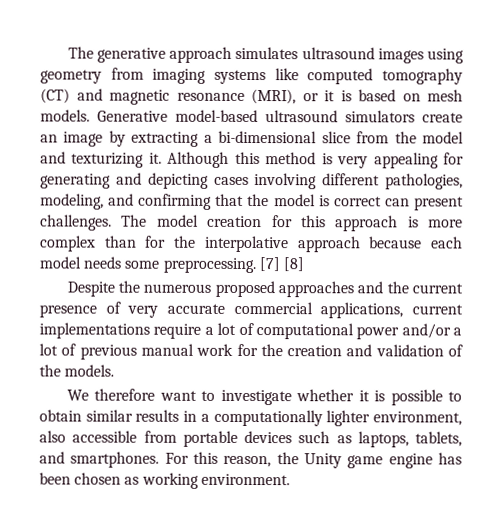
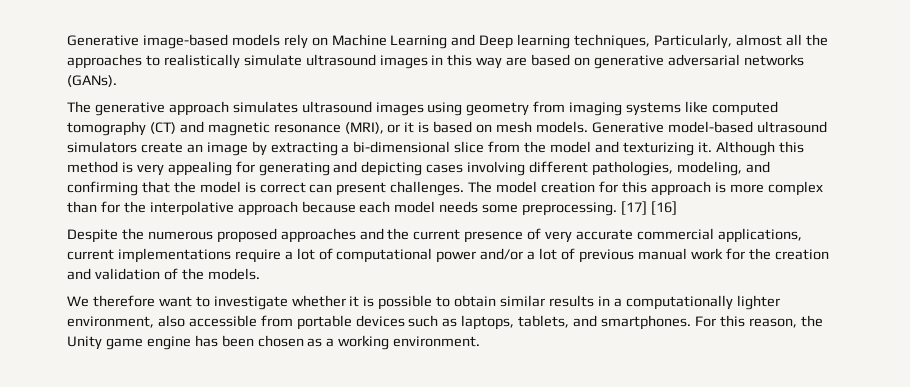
+ Generative image-based models rely on Machine Learning and Deep learning techniques, Particularly, almost all the approaches to realistically simulate ultrasound images in this way are based on generative adversarial networks (GANs).
- [7] [8]
+ [17] [16]
- For this reason, the Unity game engine has been chosen as working environment.
+ For this reason, the Unity game engine has been chosen as a working environment.

